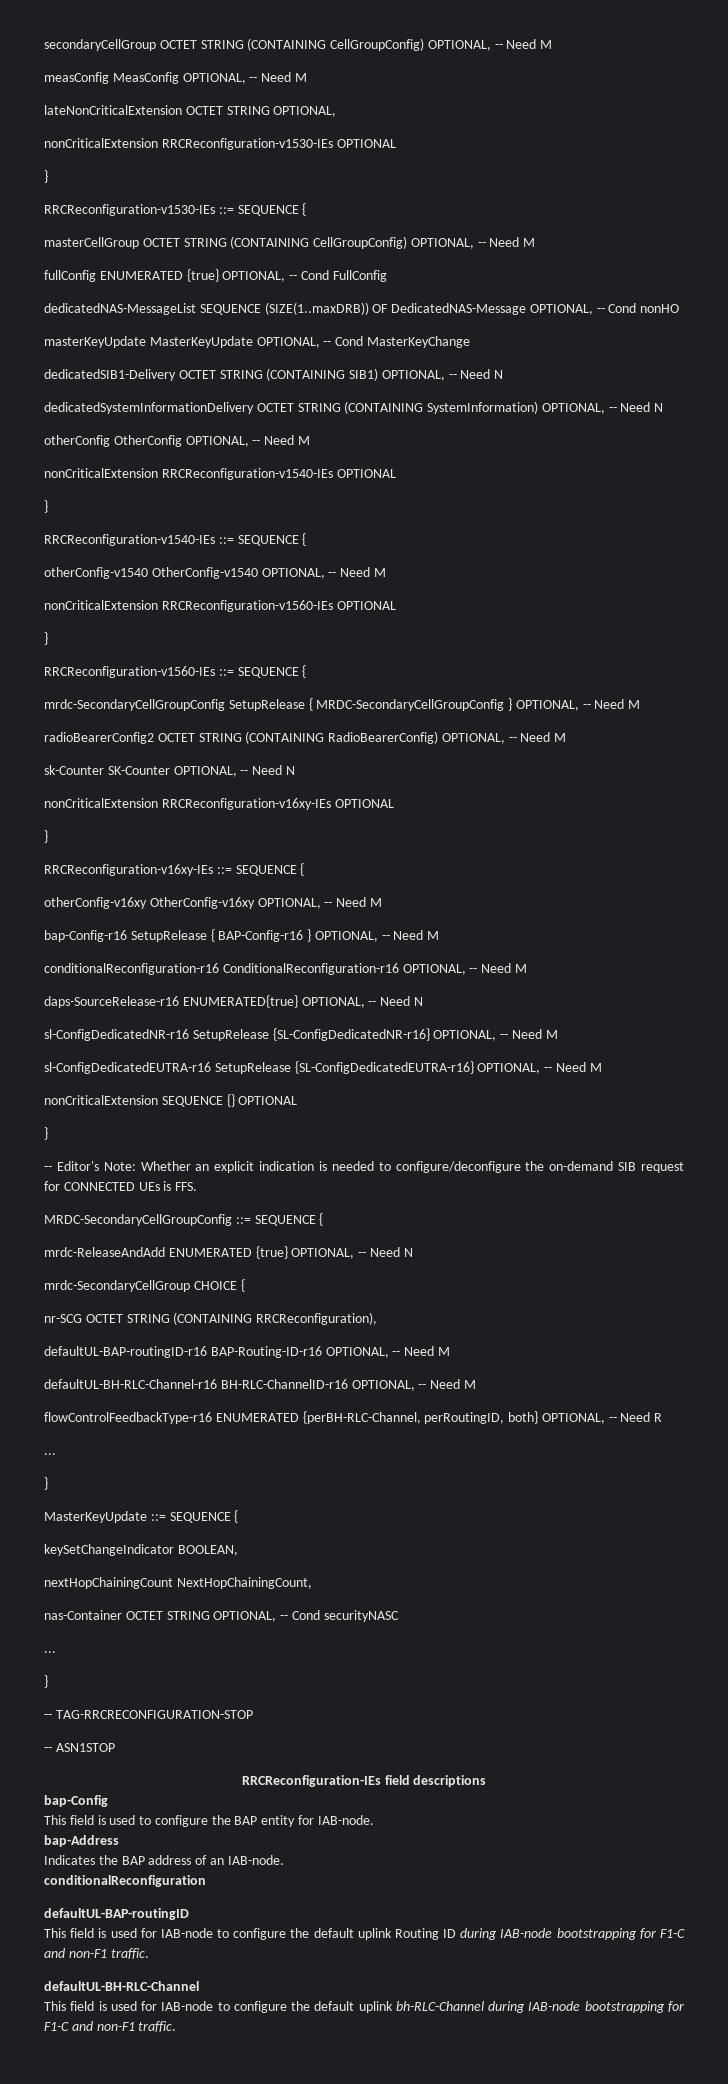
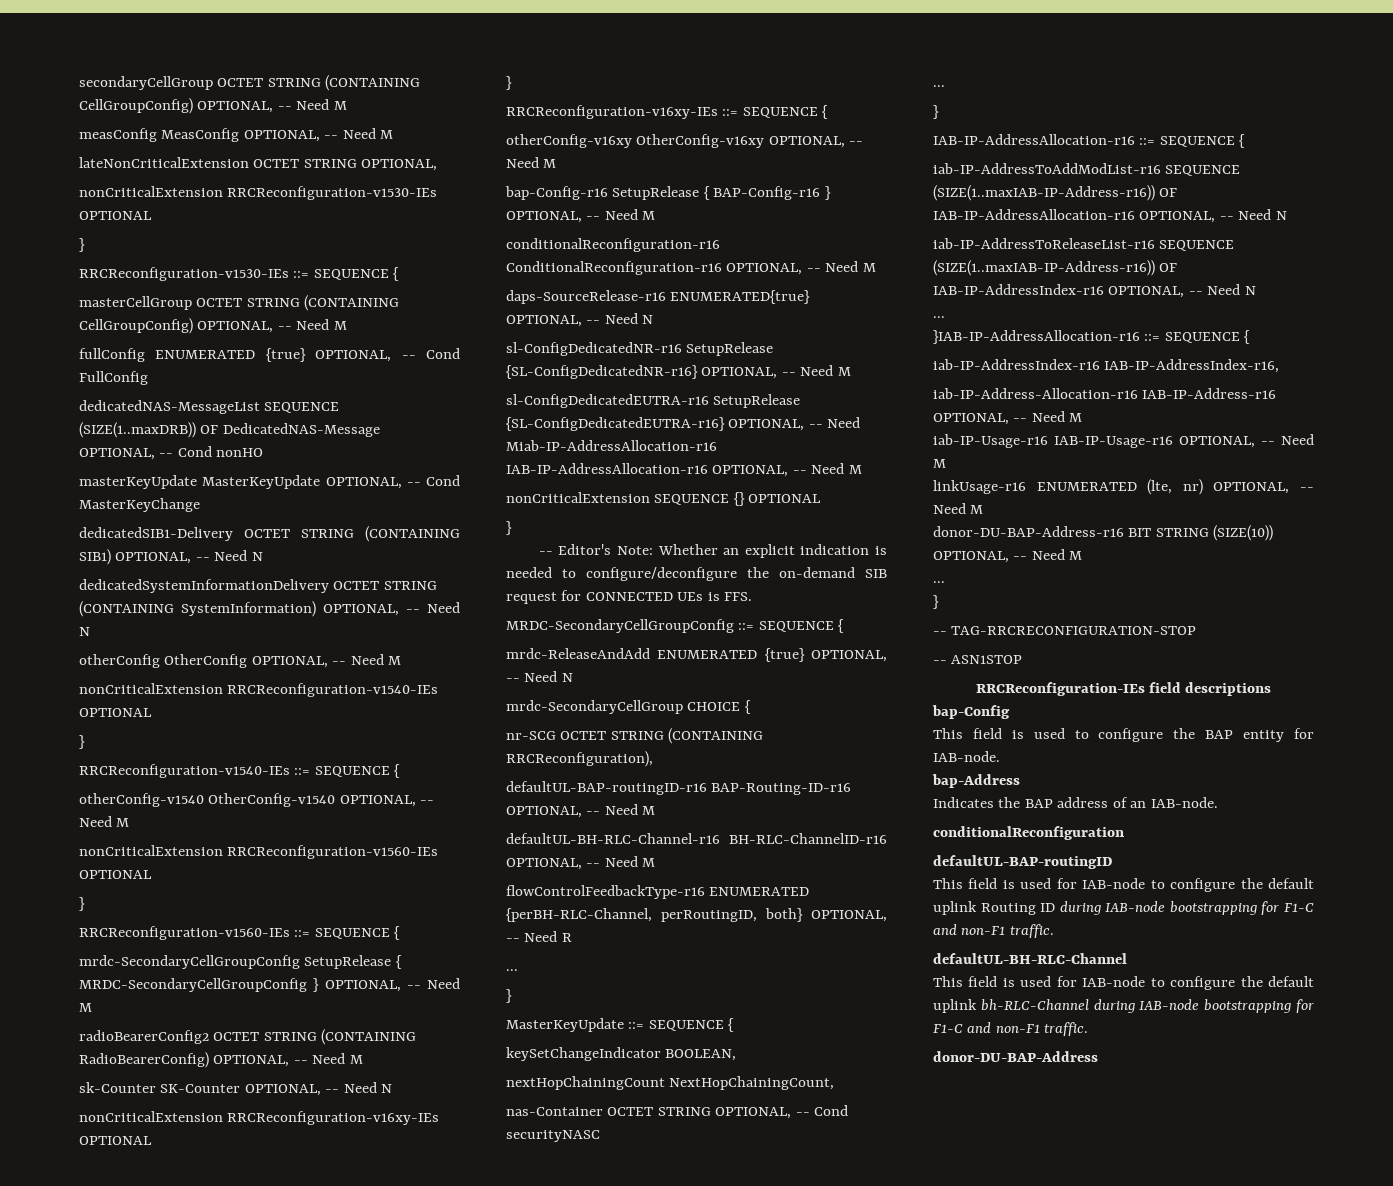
- sl-ConfigDedicatedEUTRA-r16 SetupRelease {SL-ConfigDedicatedEUTRA-r16} OPTIONAL, -- Need M
+ sl-ConfigDedicatedEUTRA-r16 SetupRelease {SL-ConfigDedicatedEUTRA-r16} OPTIONAL, -- Need Miab-IP-AddressAllocation-r16 IAB-IP-AddressAllocation-r16 OPTIONAL, -- Need M
+ IAB-IP-AddressAllocation-r16 ::= SEQUENCE {
+ iab-IP-AddressToAddModList-r16 SEQUENCE (SIZE(1..maxIAB-IP-Address-r16)) OF IAB-IP-AddressAllocation-r16 OPTIONAL, -- Need N
+ iab-IP-AddressToReleaseList-r16 SEQUENCE (SIZE(1..maxIAB-IP-Address-r16)) OF IAB-IP-AddressIndex-r16 OPTIONAL, -- Need N
+ ...
+ }IAB-IP-AddressAllocation-r16 ::= SEQUENCE {
+ iab-IP-AddressIndex-r16 IAB-IP-AddressIndex-r16,
+ iab-IP-Address-Allocation-r16 IAB-IP-Address-r16 OPTIONAL, -- Need M
+ iab-IP-Usage-r16 IAB-IP-Usage-r16 OPTIONAL, -- Need M
+ linkUsage-r16 ENUMERATED (lte, nr) OPTIONAL, -- Need M
+ donor-DU-BAP-Address-r16 BIT STRING (SIZE(10)) OPTIONAL, -- Need M
+ ...
+ }
+ donor-DU-BAP-Address

